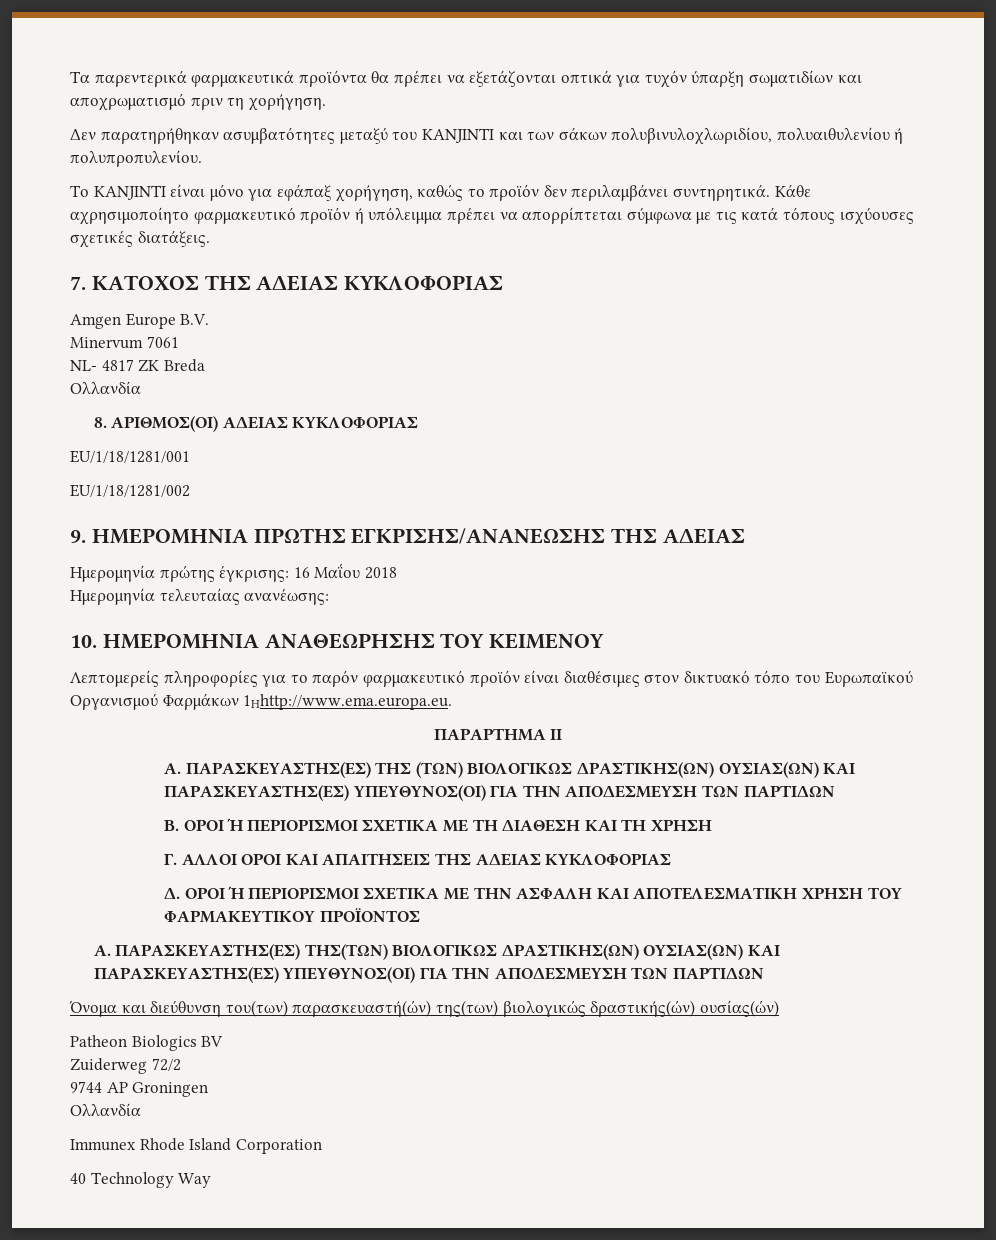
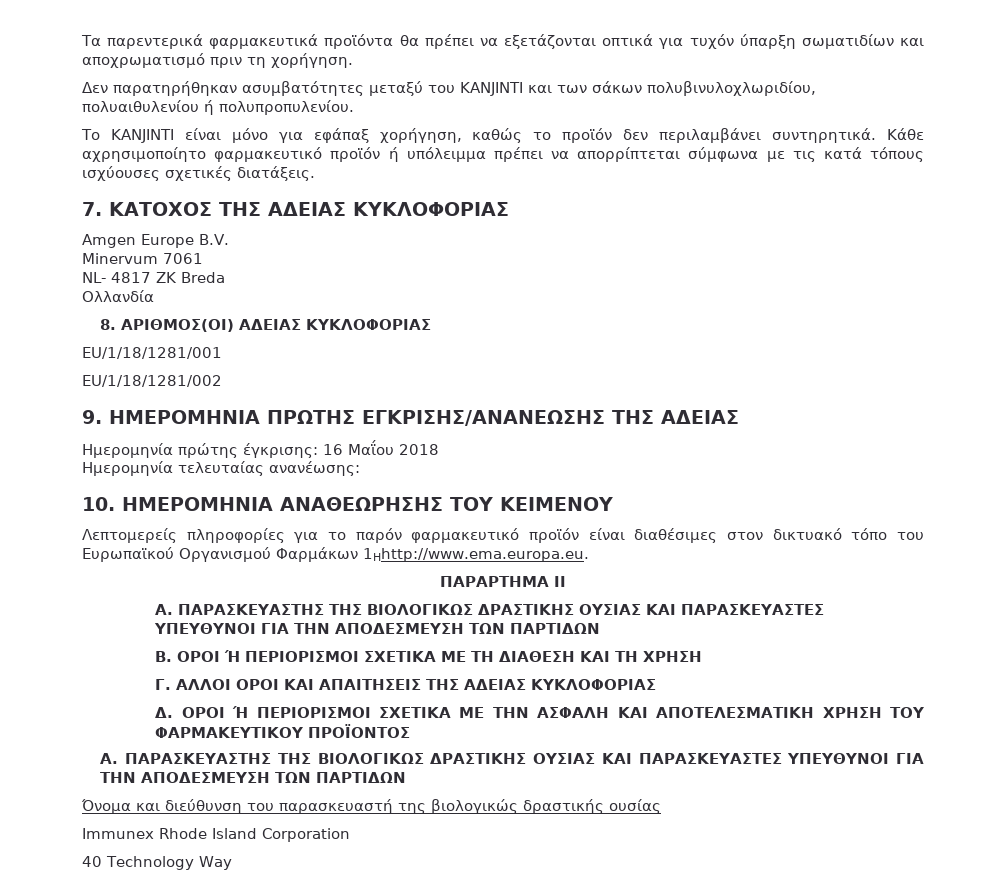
  ΠΑΡΑΡΤΗΜΑ ΙΙ
- Α. ΠΑΡΑΣΚΕΥΑΣΤΗΣ(ΕΣ) ΤΗΣ (ΤΩΝ) ΒΙΟΛΟΓΙΚΩΣ ΔΡΑΣΤΙΚΗΣ(ΩΝ) ΟΥΣΙΑΣ(ΩΝ) ΚΑΙ ΠΑΡΑΣΚΕΥΑΣΤΗΣ(ΕΣ) ΥΠΕΥΘΥΝΟΣ(ΟΙ) ΓΙΑ ΤΗΝ ΑΠΟΔΕΣΜΕΥΣΗ ΤΩΝ ΠΑΡΤΙΔΩΝ
+ Α. ΠΑΡΑΣΚΕΥΑΣΤΗΣ ΤΗΣ ΒΙΟΛΟΓΙΚΩΣ ΔΡΑΣΤΙΚΗΣ ΟΥΣΙΑΣ ΚΑΙ ΠΑΡΑΣΚΕΥΑΣΤΕΣ ΥΠΕΥΘΥΝΟΙ ΓΙΑ ΤΗΝ ΑΠΟΔΕΣΜΕΥΣΗ ΤΩΝ ΠΑΡΤΙΔΩΝ
  Δ. ΟΡΟΙ Ή ΠΕΡΙΟΡΙΣΜΟΙ ΣΧΕΤΙΚΑ ΜΕ ΤΗΝ ΑΣΦΑΛΗ ΚΑΙ ΑΠΟΤΕΛΕΣΜΑΤΙΚΗ ΧΡΗΣΗ ΤΟΥ ΦΑΡΜΑΚΕΥΤΙΚΟΥ ΠΡΟΪΟΝΤΟΣ
- Α. ΠΑΡΑΣΚΕΥΑΣΤΗΣ(ΕΣ) ΤΗΣ(ΤΩΝ) ΒΙΟΛΟΓΙΚΩΣ ΔΡΑΣΤΙΚΗΣ(ΩΝ) ΟΥΣΙΑΣ(ΩΝ) ΚΑΙ ΠΑΡΑΣΚΕΥΑΣΤΗΣ(ΕΣ) ΥΠΕΥΘΥΝΟΣ(ΟΙ) ΓΙΑ ΤΗΝ ΑΠΟΔΕΣΜΕΥΣΗ ΤΩΝ ΠΑΡΤΙΔΩΝ
+ Α. ΠΑΡΑΣΚΕΥΑΣΤΗΣ ΤΗΣ ΒΙΟΛΟΓΙΚΩΣ ΔΡΑΣΤΙΚΗΣ ΟΥΣΙΑΣ ΚΑΙ ΠΑΡΑΣΚΕΥΑΣΤΕΣ ΥΠΕΥΘΥΝΟΙ ΓΙΑ ΤΗΝ ΑΠΟΔΕΣΜΕΥΣΗ ΤΩΝ ΠΑΡΤΙΔΩΝ
- Όνομα και διεύθυνση του(των) παρασκευαστή(ών) της(των) βιολογικώς δραστικής(ών) ουσίας(ών)
- Patheon Biologics BV
- Zuiderweg 72/2
- 9744 AP Groningen
- Ολλανδία
+ Όνομα και διεύθυνση του παρασκευαστή της βιολογικώς δραστικής ουσίας

